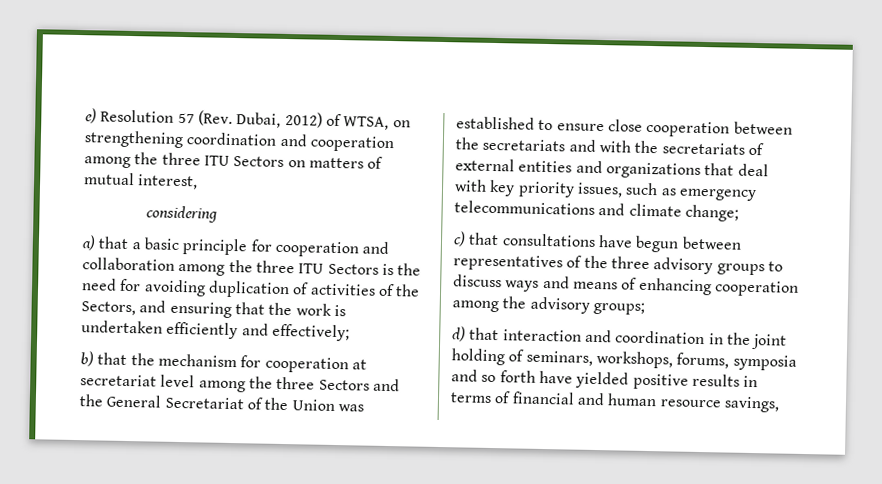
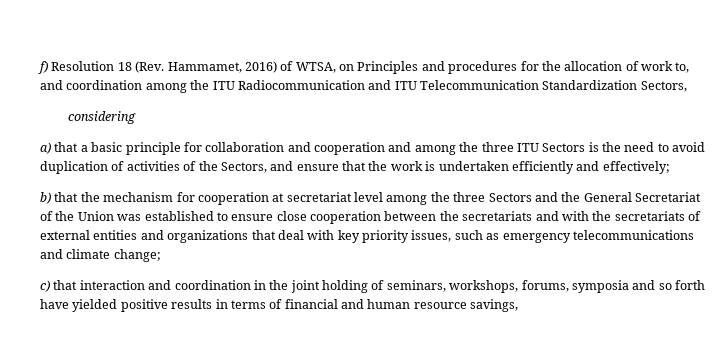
- e) Resolution 57 (Rev. Dubai, 2012) of WTSA, on strengthening coordination and cooperation among the three ITU Sectors on matters of mutual interest,
+ f) Resolution 18 (Rev. Hammamet, 2016) of WTSA, on Principles and procedures for the allocation of work to, and coordination among the ITU Radiocommunication and ITU Telecommunication Standardization Sectors,
- a) that a basic principle for cooperation and collaboration among the three ITU Sectors is the need for avoiding duplication of activities of the Sectors, and ensuring that the work is undertaken efficiently and effectively;
+ a) that a basic principle for collaboration and cooperation and among the three ITU Sectors is the need to avoid duplication of activities of the Sectors, and ensure that the work is undertaken efficiently and effectively;
- c) that consultations have begun between representatives of the three advisory groups to discuss ways and means of enhancing cooperation among the advisory groups;
- d) that interaction and coordination in the joint holding of seminars, workshops, forums, symposia and so forth have yielded positive results in terms of financial and human resource savings,
+ c) that interaction and coordination in the joint holding of seminars, workshops, forums, symposia and so forth have yielded positive results in terms of financial and human resource savings,

